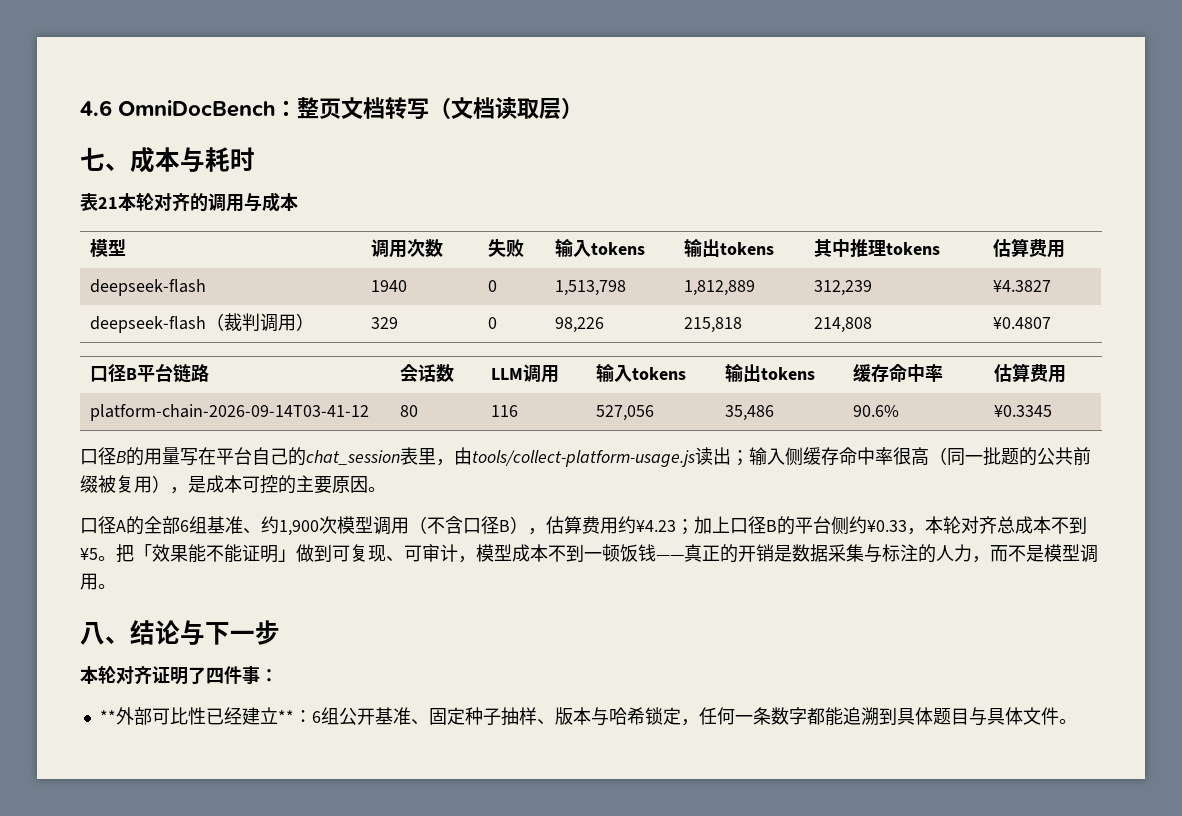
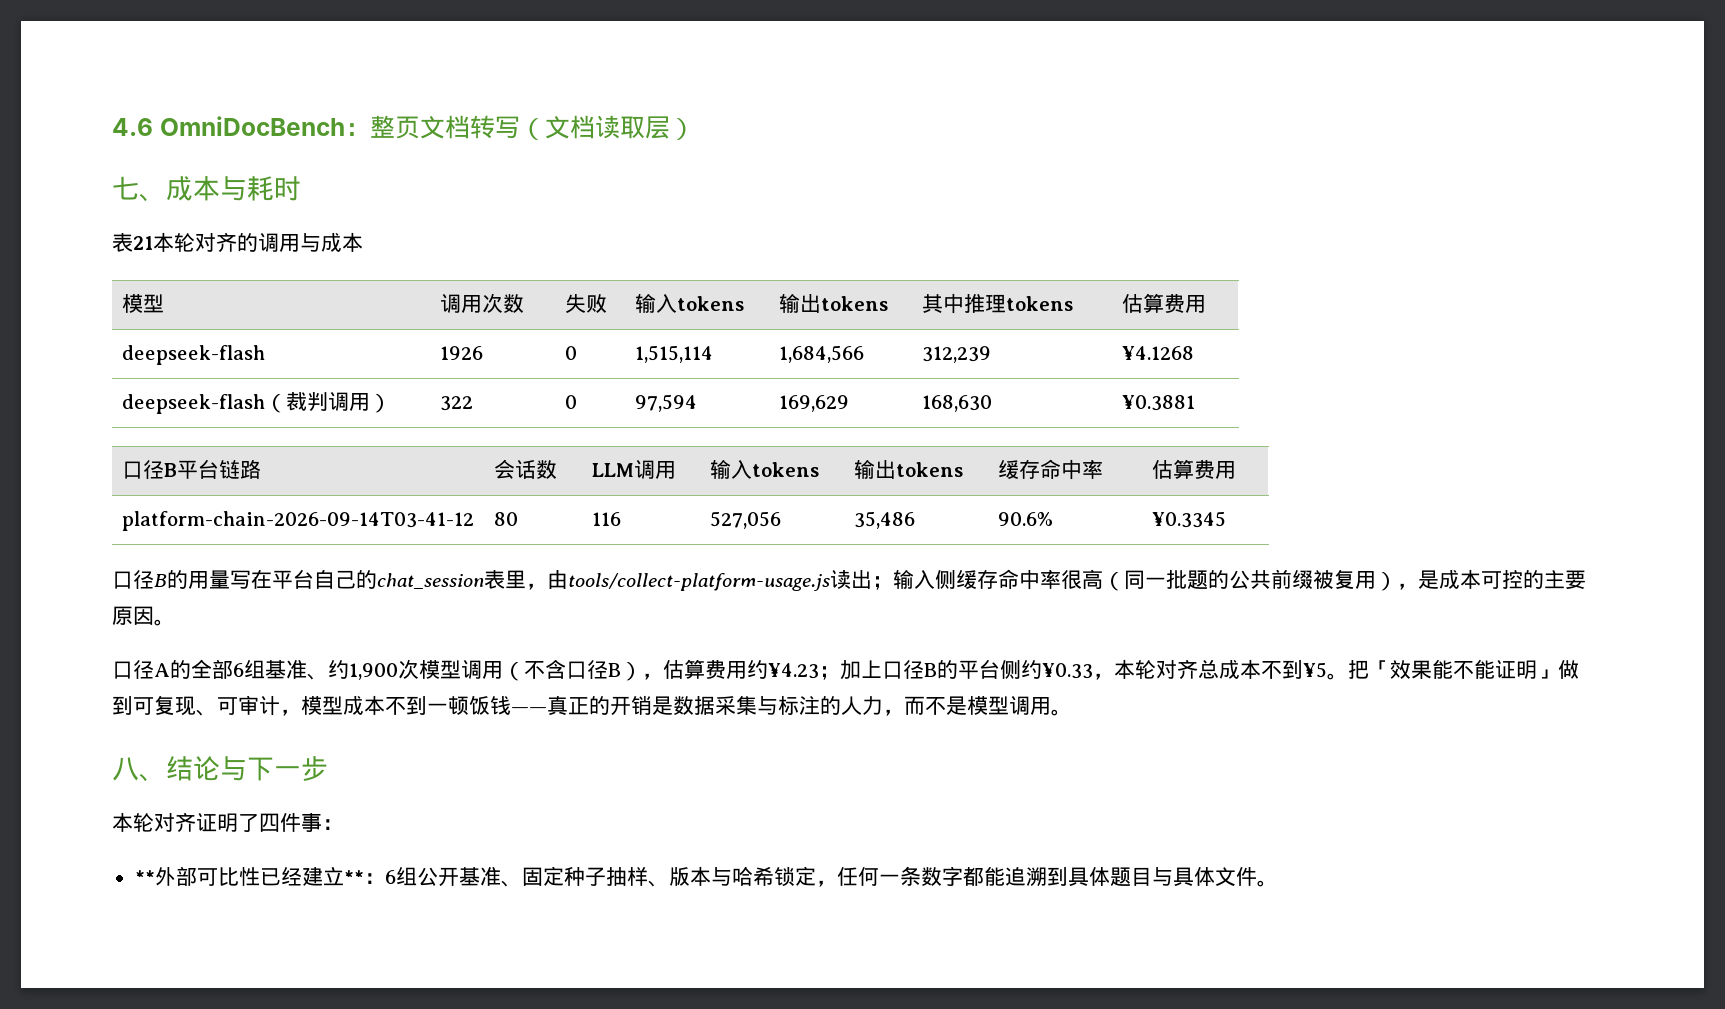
- deepseek-flash | 1940 | 0 | 1,513,798 | 1,812,889 | 312,239 | ¥4.3827
+ deepseek-flash | 1926 | 0 | 1,515,114 | 1,684,566 | 312,239 | ¥4.1268
- deepseek-flash（裁判调用） | 329 | 0 | 98,226 | 215,818 | 214,808 | ¥0.4807
+ deepseek-flash（裁判调用） | 322 | 0 | 97,594 | 169,629 | 168,630 | ¥0.3881

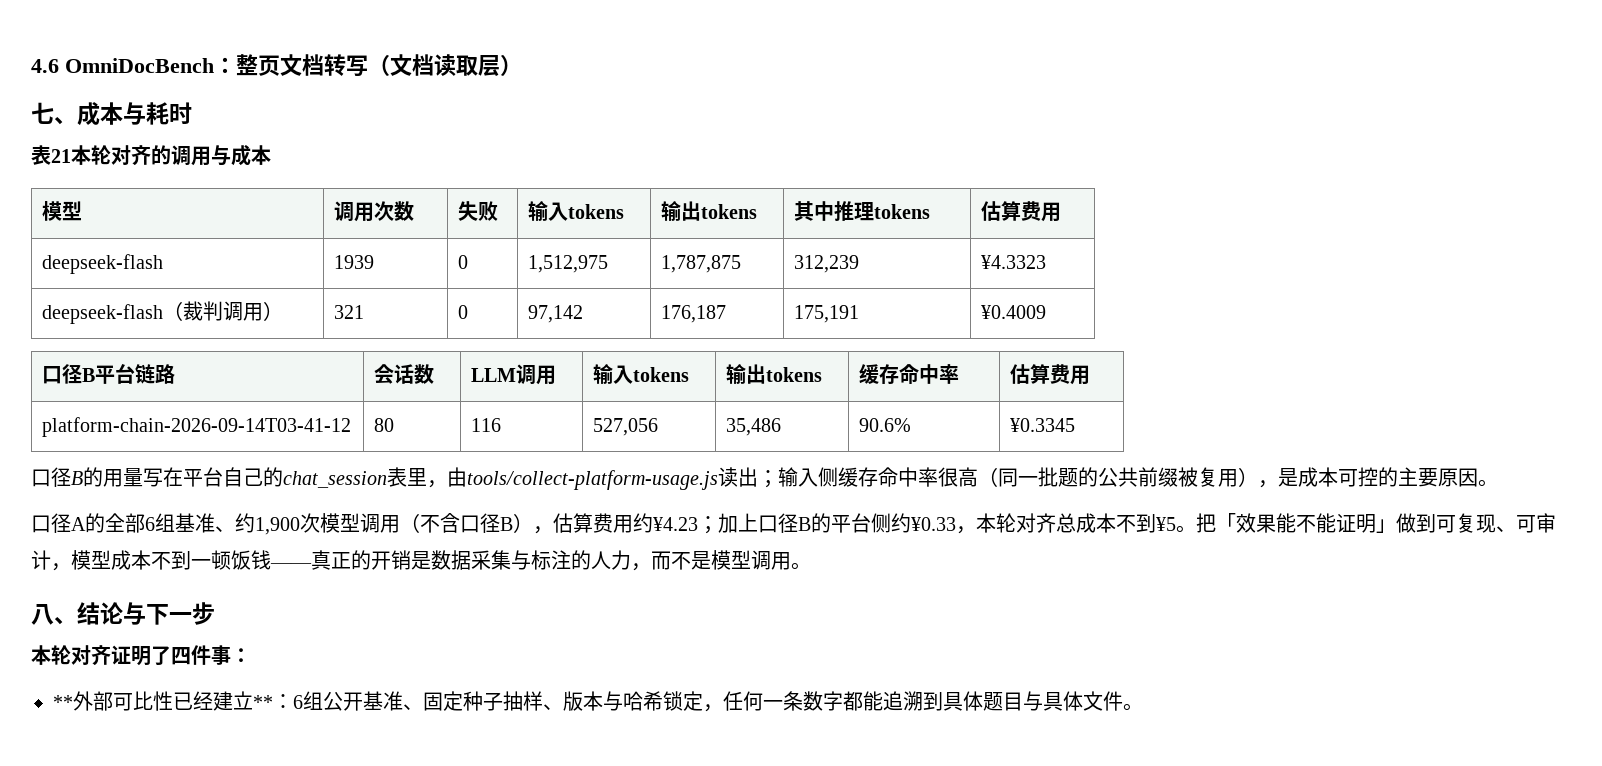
- deepseek-flash | 1926 | 0 | 1,515,114 | 1,684,566 | 312,239 | ¥4.1268
+ deepseek-flash | 1939 | 0 | 1,512,975 | 1,787,875 | 312,239 | ¥4.3323
- deepseek-flash（裁判调用） | 322 | 0 | 97,594 | 169,629 | 168,630 | ¥0.3881
+ deepseek-flash（裁判调用） | 321 | 0 | 97,142 | 176,187 | 175,191 | ¥0.4009

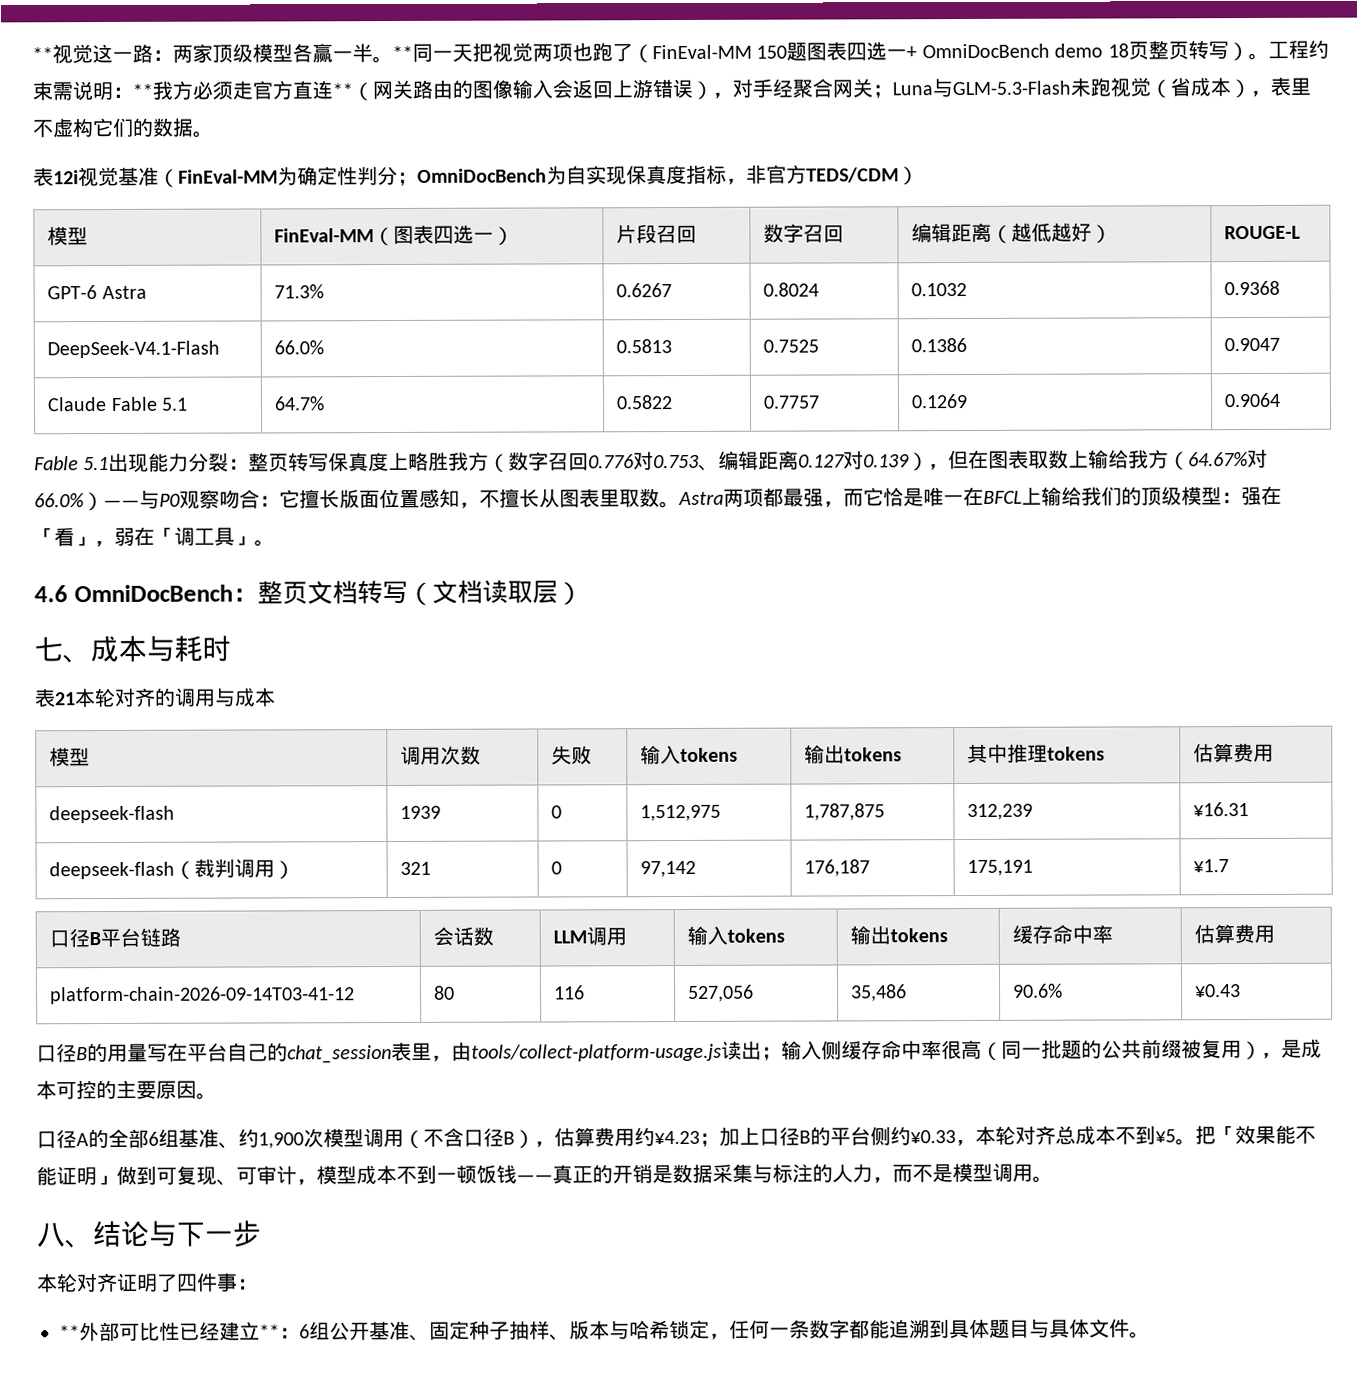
+ **视觉这一路：两家顶级模型各赢一半。**同一天把视觉两项也跑了（FinEval-MM 150题图表四选一+ OmniDocBench demo 18页整页转写）。工程约束需说明：**我方必须走官方直连**（网关路由的图像输入会返回上游错误），对手经聚合网关；Luna与GLM-5.3-Flash未跑视觉（省成本），表里不虚构它们的数据。
+ 表12i视觉基准（FinEval-MM为确定性判分；OmniDocBench为自实现保真度指标，非官方TEDS/CDM）
+ 模型 | FinEval-MM（图表四选一） | 片段召回 | 数字召回 | 编辑距离（越低越好） | ROUGE-L
+ GPT-6 Astra | 71.3% | 0.6267 | 0.8024 | 0.1032 | 0.9368
+ DeepSeek-V4.1-Flash | 66.0% | 0.5813 | 0.7525 | 0.1386 | 0.9047
+ Claude Fable 5.1 | 64.7% | 0.5822 | 0.7757 | 0.1269 | 0.9064
+ Fable 5.1出现能力分裂：整页转写保真度上略胜我方（数字召回0.776对0.753、编辑距离0.127对0.139），但在图表取数上输给我方（64.67%对66.0%）——与P0观察吻合：它擅长版面位置感知，不擅长从图表里取数。Astra两项都最强，而它恰是唯一在BFCL上输给我们的顶级模型：强在「看」，弱在「调工具」。
- deepseek-flash | 1939 | 0 | 1,512,975 | 1,787,875 | 312,239 | ¥4.3323
+ deepseek-flash | 1939 | 0 | 1,512,975 | 1,787,875 | 312,239 | ¥16.31
- deepseek-flash（裁判调用） | 321 | 0 | 97,142 | 176,187 | 175,191 | ¥0.4009
+ deepseek-flash（裁判调用） | 321 | 0 | 97,142 | 176,187 | 175,191 | ¥1.7
- platform-chain-2026-09-14T03-41-12 | 80 | 116 | 527,056 | 35,486 | 90.6% | ¥0.3345
+ platform-chain-2026-09-14T03-41-12 | 80 | 116 | 527,056 | 35,486 | 90.6% | ¥0.43

